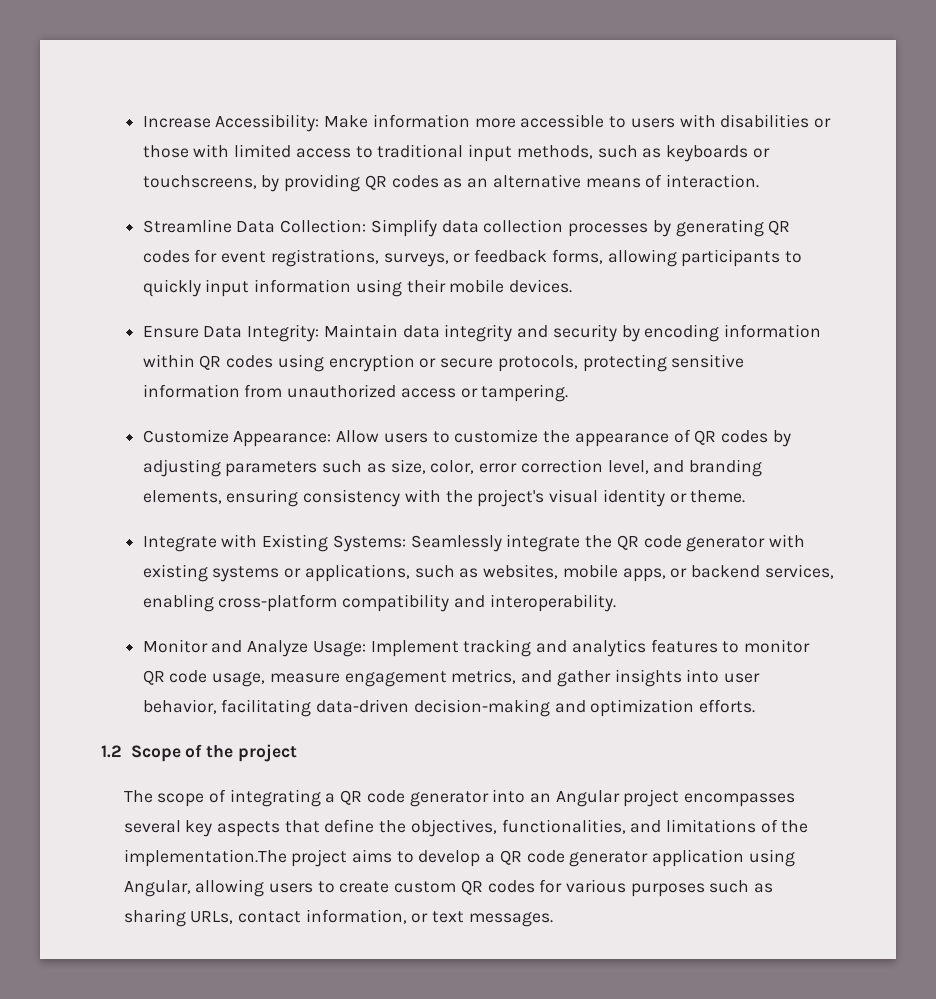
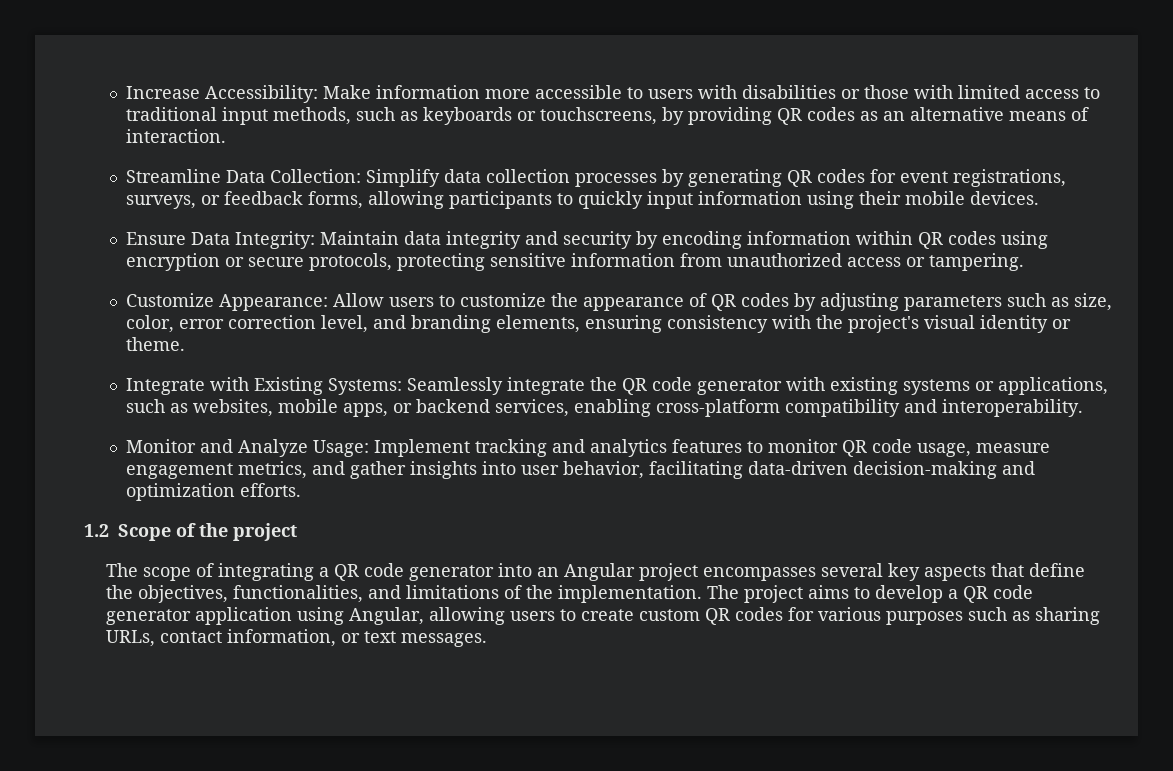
- The scope of integrating a QR code generator into an Angular project encompasses several key aspects that define the objectives, functionalities, and limitations of the implementation.The project aims to develop a QR code generator application using Angular, allowing users to create custom QR codes for various purposes such as sharing URLs, contact information, or text messages.
+ The scope of integrating a QR code generator into an Angular project encompasses several key aspects that define the objectives, functionalities, and limitations of the implementation. The project aims to develop a QR code generator application using Angular, allowing users to create custom QR codes for various purposes such as sharing URLs, contact information, or text messages.

